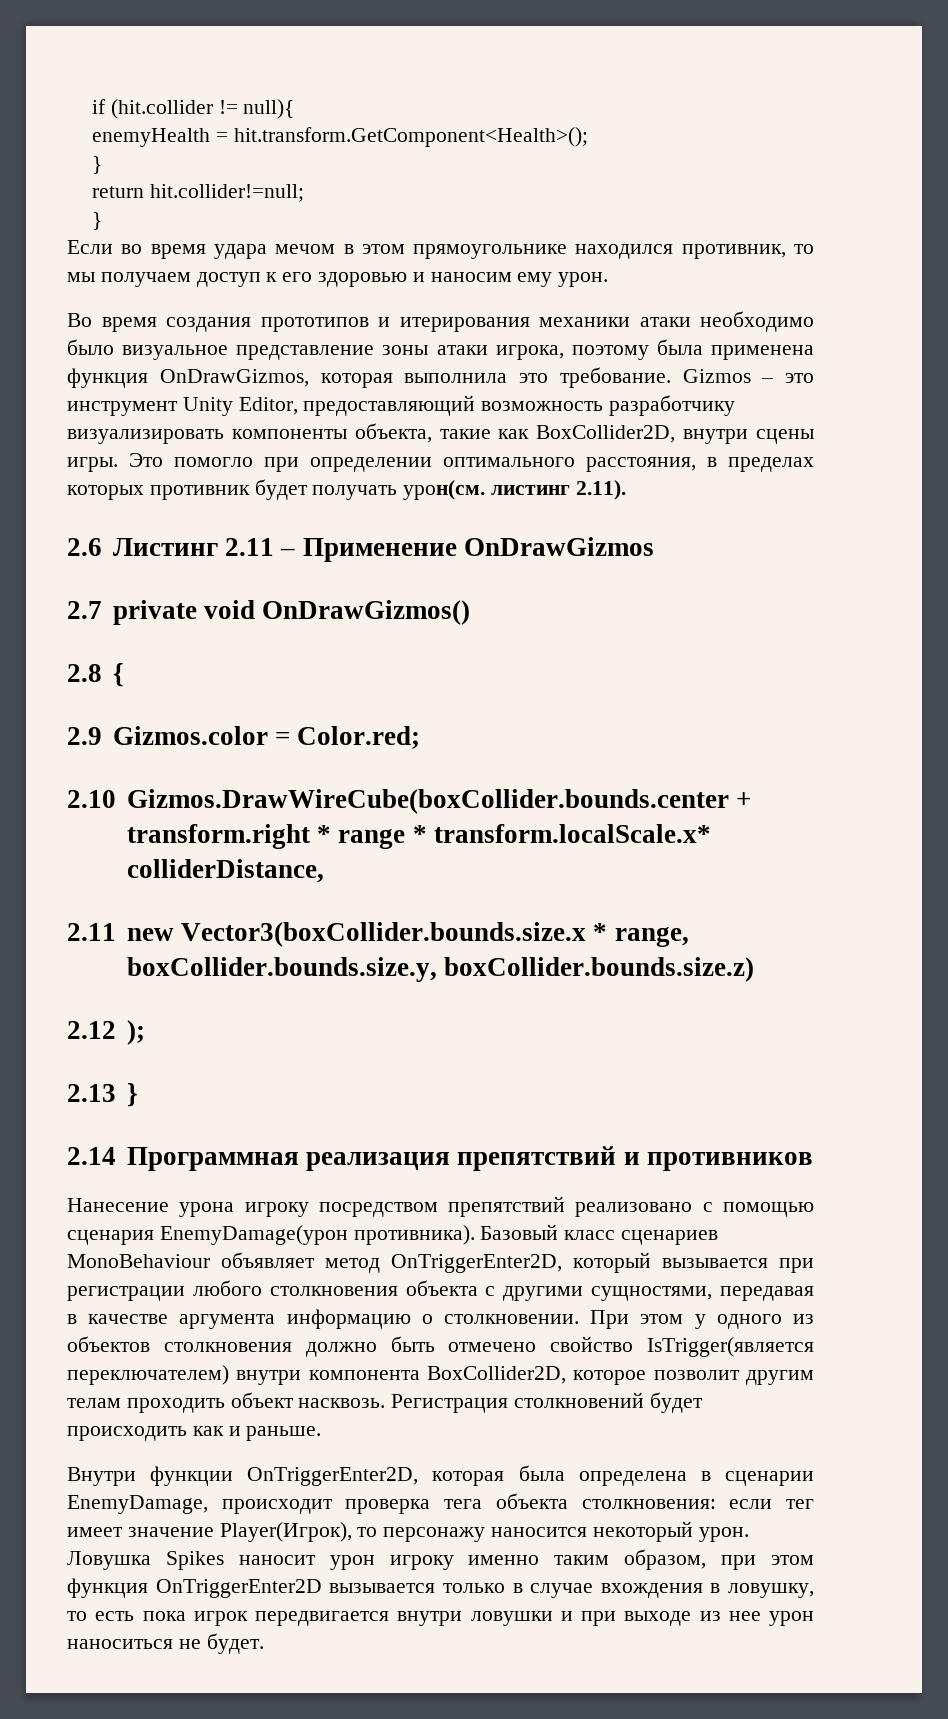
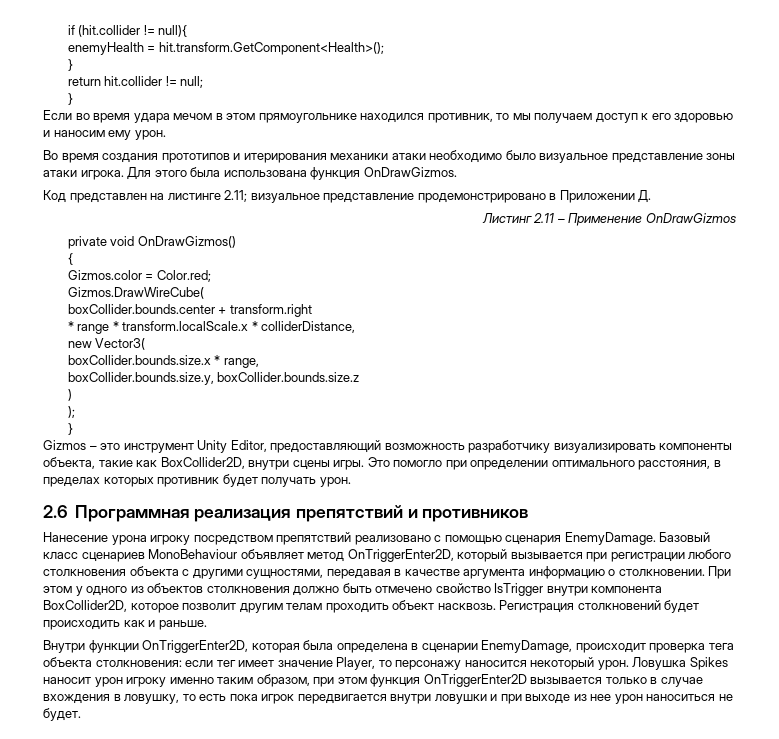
- return hit.collider!=null;
+ return hit.collider != null;
- Во время создания прототипов и итерирования механики атаки необходимо было визуальное представление зоны атаки игрока, поэтому была применена функция OnDrawGizmos, которая выполнила это требование. Gizmos – это инструмент Unity Editor, предоставляющий возможность разработчику визуализировать компоненты объекта, такие как BoxCollider2D, внутри сцены игры.
+ Во время создания прототипов и итерирования механики атаки необходимо было визуальное представление зоны атаки игрока. Для этого была использована функция OnDrawGizmos.
+ Код представлен на листинге 2.11; визуальное представление продемонстрировано в Приложении Д.
+ Листинг 2.11 – Применение OnDrawGizmos
+ private void OnDrawGizmos()
+ {
+ Gizmos.color = Color.red;
+ Gizmos.DrawWireCube(
+ boxCollider.bounds.center + transform.right
+ * range * transform.localScale.x * colliderDistance,
+ new Vector3(
+ boxCollider.bounds.size.x * range,
+ boxCollider.bounds.size.y, boxCollider.bounds.size.z
+ )
+ );
+ }
+ Gizmos – это инструмент Unity Editor, предоставляющий возможность разработчику визуализировать компоненты объекта, такие как BoxCollider2D, внутри сцены игры.
- Это помогло при определении оптимального расстояния, в пределах которых противник будет получать урон(см. листинг 2.11).
- 2.6 Листинг 2.11 – Применение OnDrawGizmos
- 2.7 private void OnDrawGizmos()
- 2.8 {
- 2.9 Gizmos.color = Color.red;
- 2.10 Gizmos.DrawWireCube(boxCollider.bounds.center + transform.right * range * transform.localScale.x* colliderDistance,
- 2.11 new Vector3(boxCollider.bounds.size.x * range, boxCollider.bounds.size.y, boxCollider.bounds.size.z)
- 2.12 );
- 2.13 }
- 2.14 Программная реализация препятствий и противников
+ Это помогло при определении оптимального расстояния, в пределах которых противник будет получать урон.
+ 2.6 Программная реализация препятствий и противников
- Нанесение урона игроку посредством препятствий реализовано с помощью сценария EnemyDamage(урон противника).
+ Нанесение урона игроку посредством препятствий реализовано с помощью сценария EnemyDamage.
- При этом у одного из объектов столкновения должно быть отмечено свойство IsTrigger(является переключателем) внутри компонента BoxCollider2D, которое позволит другим телам проходить объект насквозь.
+ При этом у одного из объектов столкновения должно быть отмечено свойство IsTrigger внутри компонента BoxCollider2D, которое позволит другим телам проходить объект насквозь.
- Внутри функции OnTriggerEnter2D, которая была определена в сценарии EnemyDamage, происходит проверка тега объекта столкновения: если тег имеет значение Player(Игрок), то персонажу наносится некоторый урон.
+ Внутри функции OnTriggerEnter2D, которая была определена в сценарии EnemyDamage, происходит проверка тега объекта столкновения: если тег имеет значение Player, то персонажу наносится некоторый урон.

